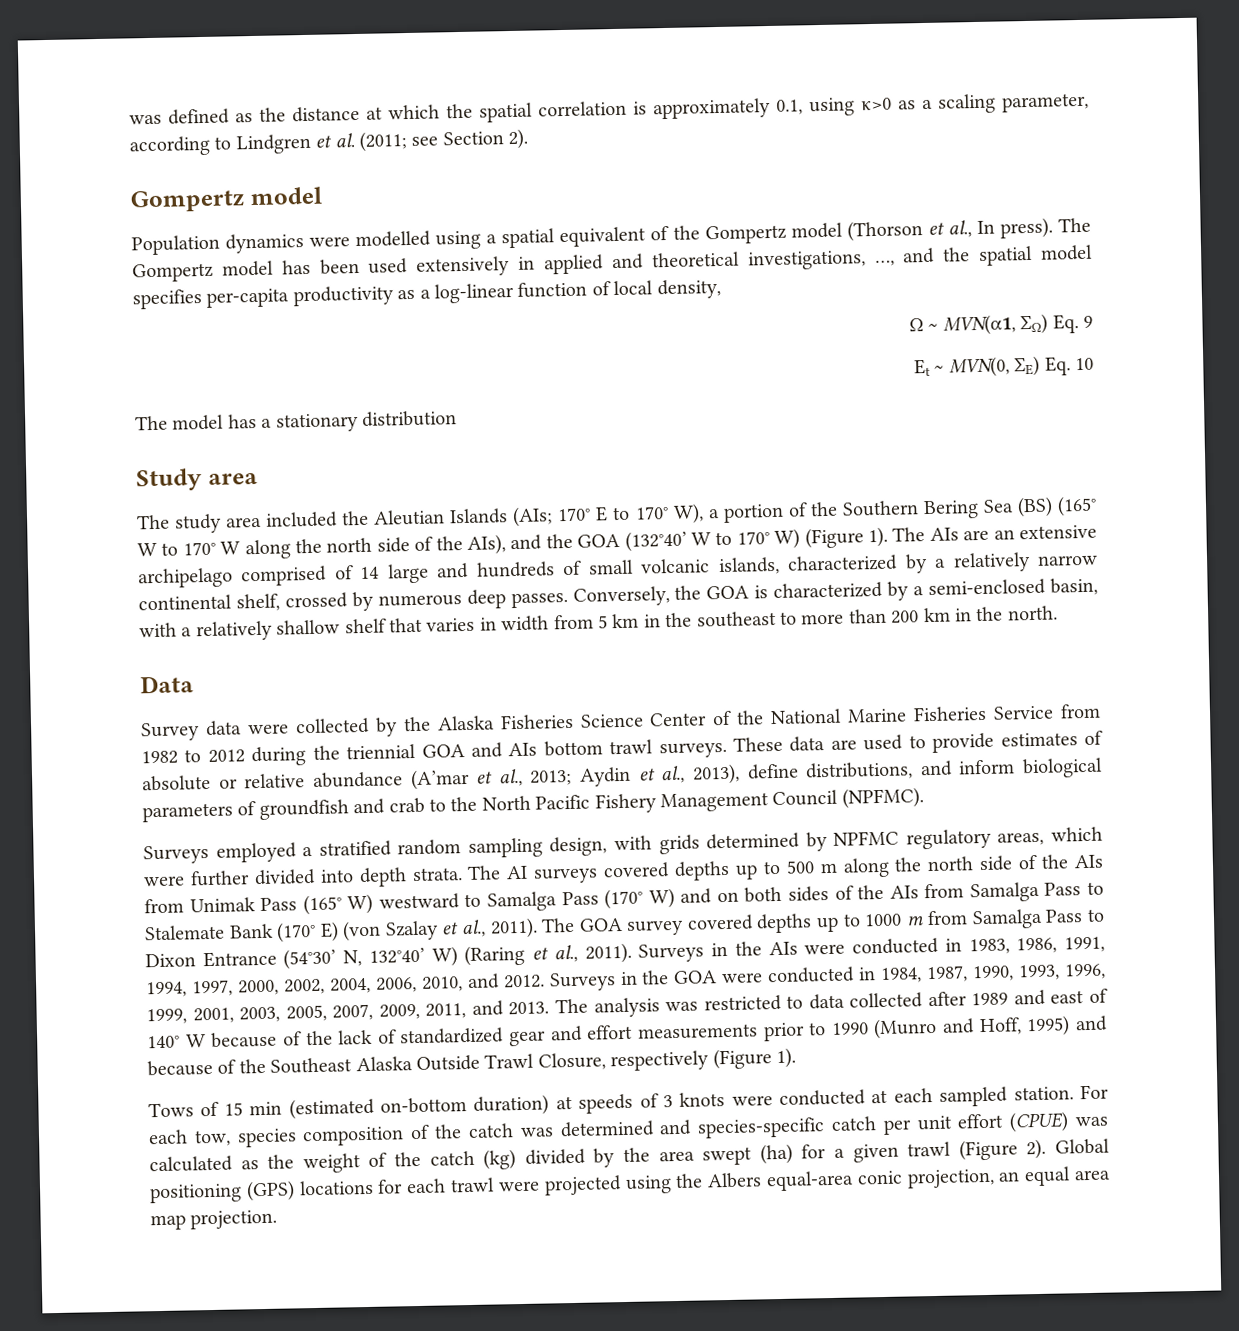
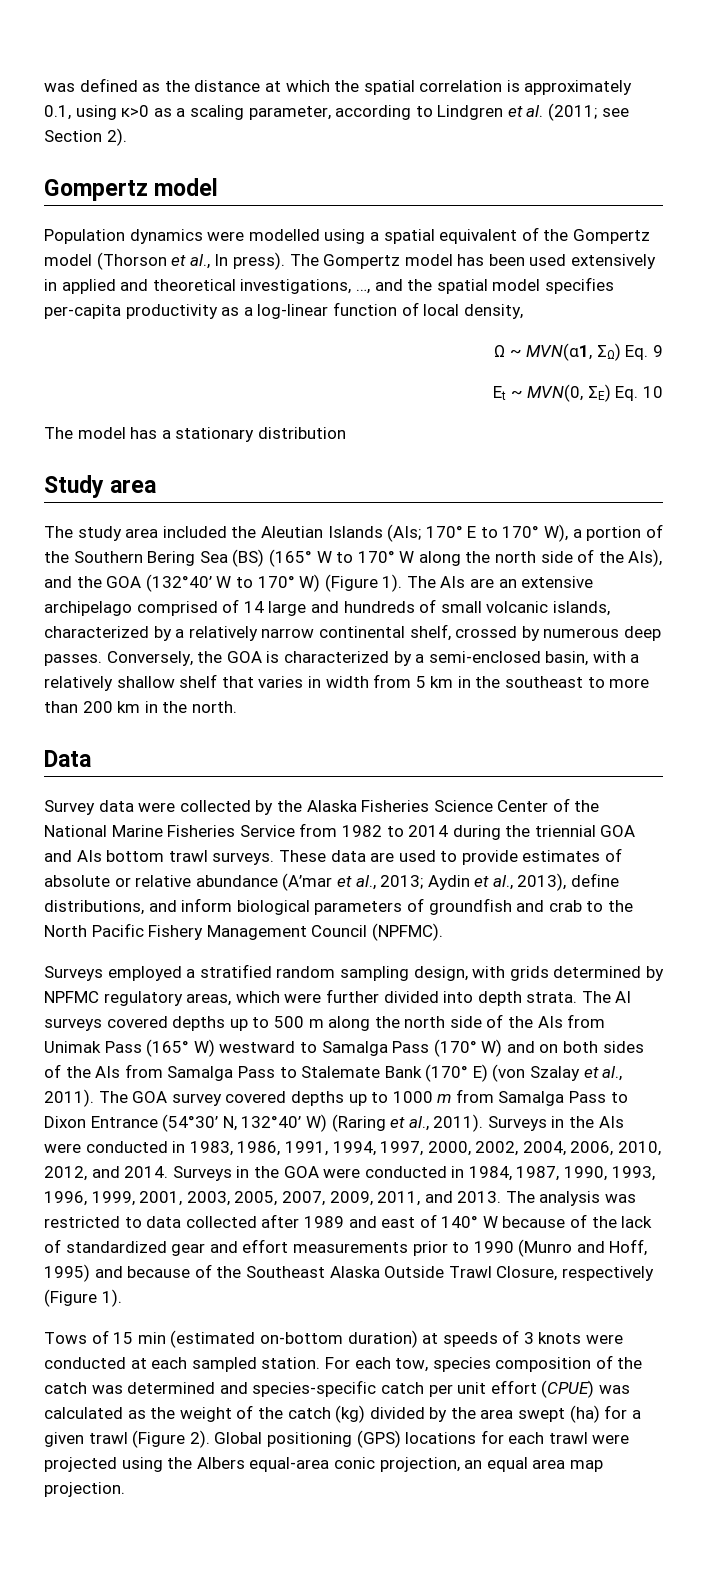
- Survey data were collected by the Alaska Fisheries Science Center of the National Marine Fisheries Service from 1982 to 2012 during the triennial GOA and AIs bottom trawl surveys.
+ Survey data were collected by the Alaska Fisheries Science Center of the National Marine Fisheries Service from 1982 to 2014 during the triennial GOA and AIs bottom trawl surveys.
- Surveys in the AIs were conducted in 1983, 1986, 1991, 1994, 1997, 2000, 2002, 2004, 2006, 2010, and 2012.
+ Surveys in the AIs were conducted in 1983, 1986, 1991, 1994, 1997, 2000, 2002, 2004, 2006, 2010, 2012, and 2014.

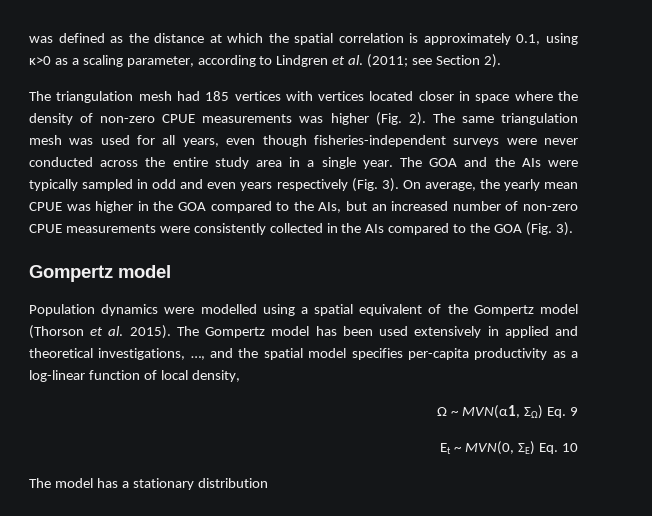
+ The triangulation mesh had 185 vertices with vertices located closer in space where the density of non-zero CPUE measurements was higher (Fig. 2). The same triangulation mesh was used for all years, even though fisheries-independent surveys were never conducted across the entire study area in a single year. The GOA and the AIs were typically sampled in odd and even years respectively (Fig. 3). On average, the yearly mean CPUE was higher in the GOA compared to the AIs, but an increased number of non-zero CPUE measurements were consistently collected in the AIs compared to the GOA (Fig. 3).
- Population dynamics were modelled using a spatial equivalent of the Gompertz model (Thorson et al., In press).
+ Population dynamics were modelled using a spatial equivalent of the Gompertz model (Thorson et al. 2015).
- Study area
- The study area included the Aleutian Islands (AIs; 170° E to 170° W), a portion of the Southern Bering Sea (BS) (165° W to 170° W along the north side of the AIs), and the GOA (132°40’ W to 170° W) (Figure 1). The AIs are an extensive archipelago comprised of 14 large and hundreds of small volcanic islands, characterized by a relatively narrow continental shelf, crossed by numerous deep passes. Conversely, the GOA is characterized by a semi-enclosed basin, with a relatively shallow shelf that varies in width from 5 km in the southeast to more than 200 km in the north.
- Data
- Survey data were collected by the Alaska Fisheries Science Center of the National Marine Fisheries Service from 1982 to 2014 during the triennial GOA and AIs bottom trawl surveys. These data are used to provide estimates of absolute or relative abundance (A’mar et al., 2013; Aydin et al., 2013), define distributions, and inform biological parameters of groundfish and crab to the North Pacific Fishery Management Council (NPFMC).
- Surveys employed a stratified random sampling design, with grids determined by NPFMC regulatory areas, which were further divided into depth strata. The AI surveys covered depths up to 500 m along the north side of the AIs from Unimak Pass (165° W) westward to Samalga Pass (170° W) and on both sides of the AIs from Samalga Pass to Stalemate Bank (170° E) (von Szalay et al., 2011). The GOA survey covered depths up to 1000 m from Samalga Pass to Dixon Entrance (54°30’ N, 132°40’ W) (Raring et al., 2011). Surveys in the AIs were conducted in 1983, 1986, 1991, 1994, 1997, 2000, 2002, 2004, 2006, 2010, 2012, and 2014. Surveys in the GOA were conducted in 1984, 1987, 1990, 1993, 1996, 1999, 2001, 2003, 2005, 2007, 2009, 2011, and 2013. The analysis was restricted to data collected after 1989 and east of 140° W because of the lack of standardized gear and effort measurements prior to 1990 (Munro and Hoff, 1995) and because of the Southeast Alaska Outside Trawl Closure, respectively (Figure 1).
- Tows of 15 min (estimated on-bottom duration) at speeds of 3 knots were conducted at each sampled station. For each tow, species composition of the catch was determined and species-specific catch per unit effort (CPUE) was calculated as the weight of the catch (kg) divided by the area swept (ha) for a given trawl (Figure 2). Global positioning (GPS) locations for each trawl were projected using the Albers equal-area conic projection, an equal area map projection.

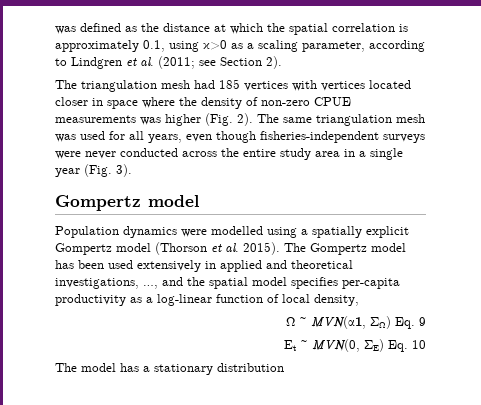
- The same triangulation mesh was used for all years, even though fisheries-independent surveys were never conducted across the entire study area in a single year. The GOA and the AIs were typically sampled in odd and even years respectively (Fig. 3). On average, the yearly mean CPUE was higher in the GOA compared to the AIs, but an increased number of non-zero CPUE measurements were consistently collected in the AIs compared to the GOA (Fig. 3).
+ The same triangulation mesh was used for all years, even though fisheries-independent surveys were never conducted across the entire study area in a single year (Fig. 3).
- Population dynamics were modelled using a spatial equivalent of the Gompertz model (Thorson et al. 2015).
+ Population dynamics were modelled using a spatially explicit Gompertz model (Thorson et al. 2015).

